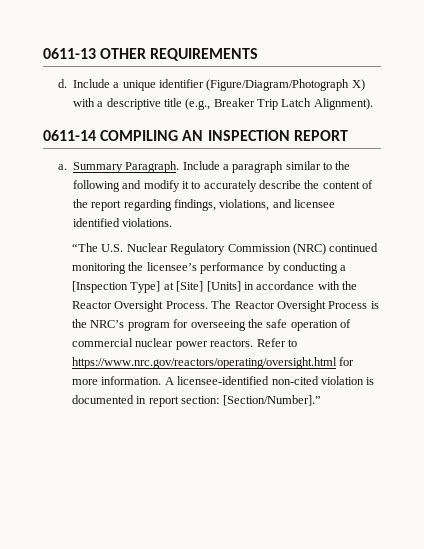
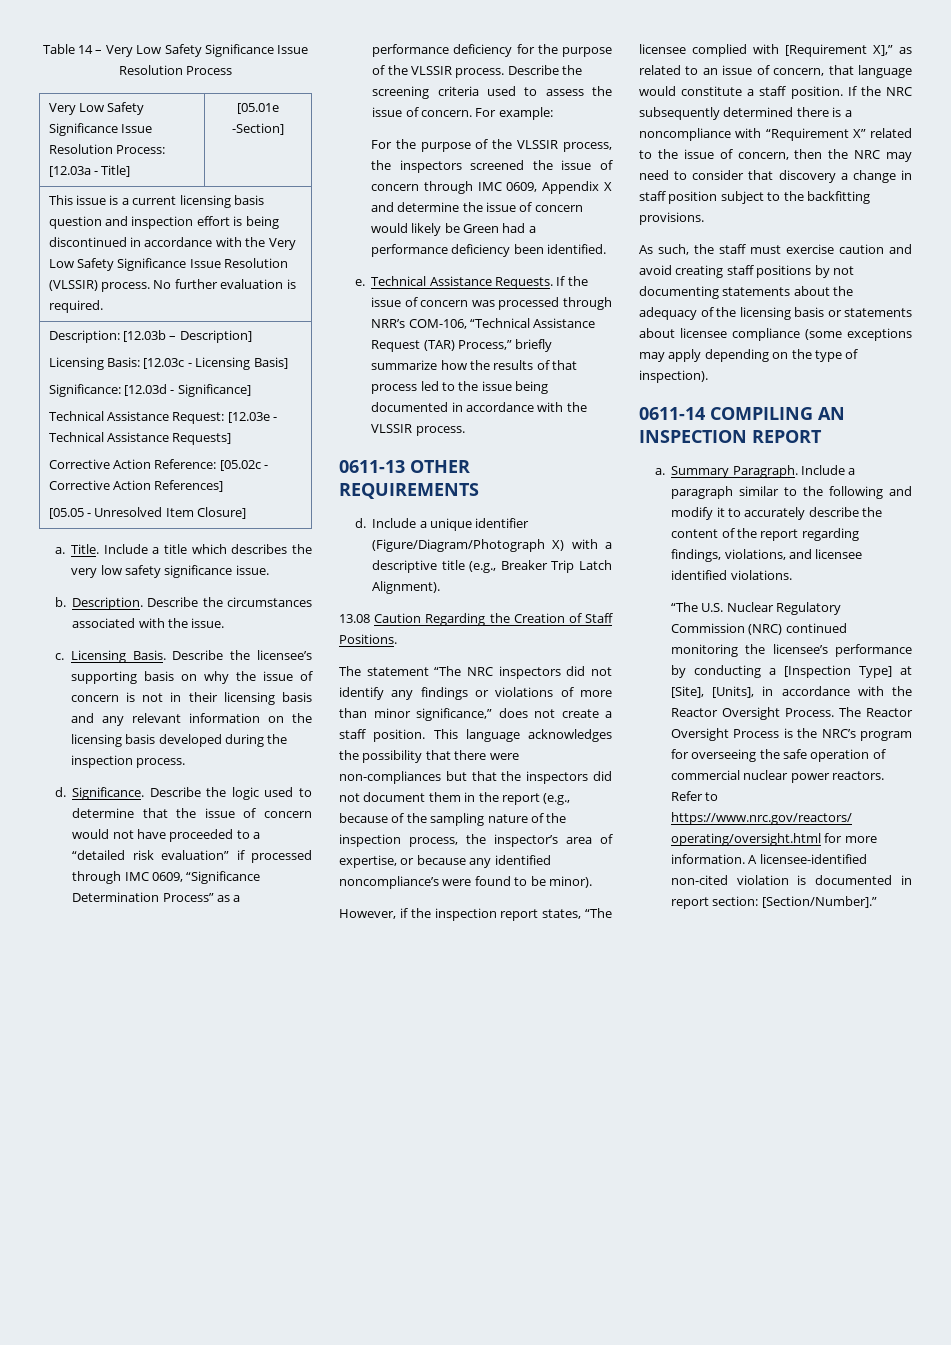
+ Table 14 – Very Low Safety Significance Issue Resolution Process
+ Very Low Safety Significance Issue Resolution Process: [12.03a - Title] | [05.01e -Section]
+ This issue is a current licensing basis question and inspection effort is being discontinued in accordance with the Very Low Safety Significance Issue Resolution (VLSSIR) process. No further evaluation is required.
+ Description: [12.03b – Description]
+ Licensing Basis: [12.03c - Licensing Basis]
+ Significance: [12.03d - Significance]
+ Technical Assistance Request: [12.03e - Technical Assistance Requests]
+ Corrective Action Reference: [05.02c - Corrective Action References]
+ [05.05 - Unresolved Item Closure]
+ a. Title. Include a title which describes the very low safety significance issue.
+ b. Description. Describe the circumstances associated with the issue.
+ c. Licensing Basis. Describe the licensee’s supporting basis on why the issue of concern is not in their licensing basis and any relevant information on the licensing basis developed during the inspection process.
+ d. Significance. Describe the logic used to determine that the issue of concern would not have proceeded to a “detailed risk evaluation” if processed through IMC 0609, “Significance Determination Process” as a performance deficiency for the purpose of the VLSSIR process. Describe the screening criteria used to assess the issue of concern. For example:
+ For the purpose of the VLSSIR process, the inspectors screened the issue of concern through IMC 0609, Appendix X and determine the issue of concern would likely be Green had a performance deficiency been identified.
+ e. Technical Assistance Requests. If the issue of concern was processed through NRR’s COM-106, “Technical Assistance Request (TAR) Process,” briefly summarize how the results of that process led to the issue being documented in accordance with the VLSSIR process.
+ 13.08 Caution Regarding the Creation of Staff Positions.
+ The statement “The NRC inspectors did not identify any findings or violations of more than minor significance,” does not create a staff position. This language acknowledges the possibility that there were non-compliances but that the inspectors did not document them in the report (e.g., because of the sampling nature of the inspection process, the inspector’s area of expertise, or because any identified noncompliance’s were found to be minor).
+ However, if the inspection report states, “The licensee complied with [Requirement X],” as related to an issue of concern, that language would constitute a staff position. If the NRC subsequently determined there is a noncompliance with “Requirement X” related to the issue of concern, then the NRC may need to consider that discovery a change in staff position subject to the backfitting provisions.
+ As such, the staff must exercise caution and avoid creating staff positions by not documenting statements about the adequacy of the licensing basis or statements about licensee compliance (some exceptions may apply depending on the type of inspection).
- “The U.S. Nuclear Regulatory Commission (NRC) continued monitoring the licensee’s performance by conducting a [Inspection Type] at [Site] [Units] in accordance with the Reactor Oversight Process.
+ “The U.S. Nuclear Regulatory Commission (NRC) continued monitoring the licensee’s performance by conducting a [Inspection Type] at [Site], [Units], in accordance with the Reactor Oversight Process.

